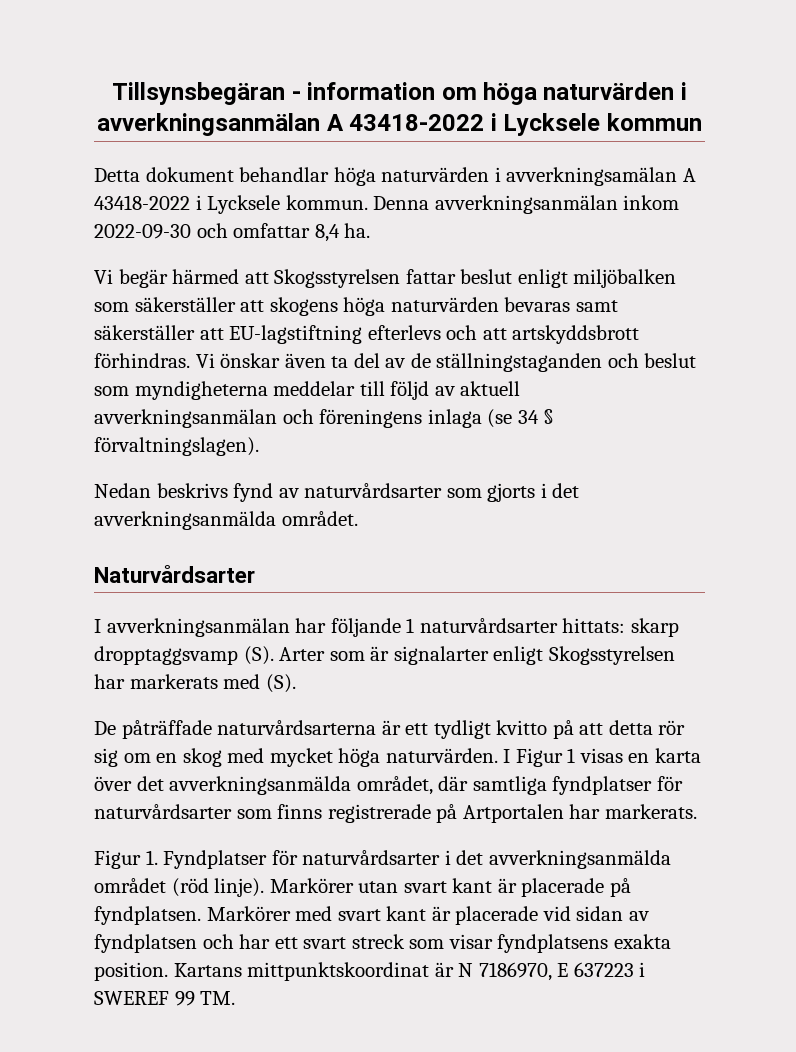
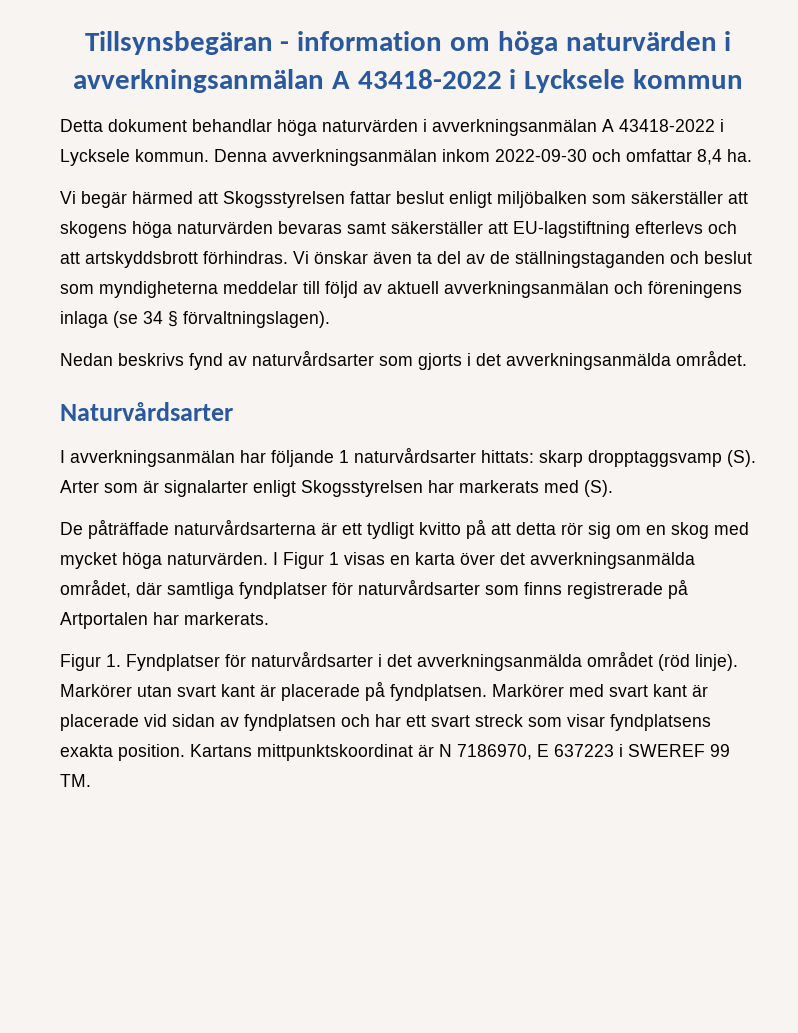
- Detta dokument behandlar höga naturvärden i avverkningsamälan A 43418-2022 i Lycksele kommun.
+ Detta dokument behandlar höga naturvärden i avverkningsanmälan A 43418-2022 i Lycksele kommun.

